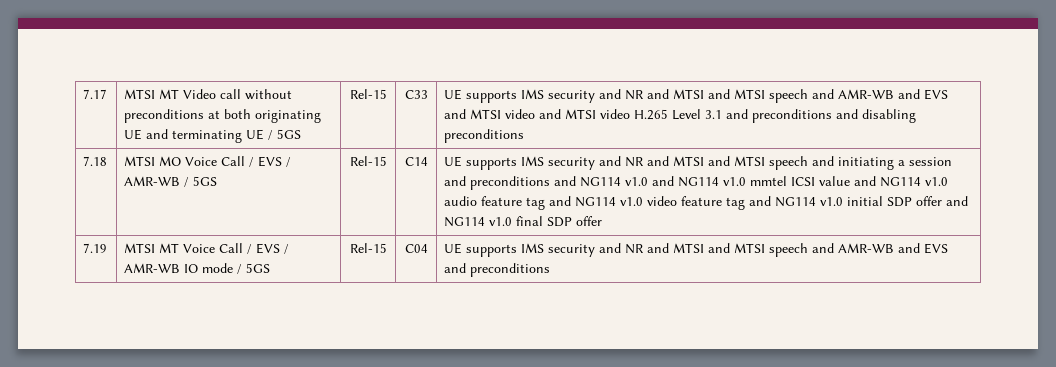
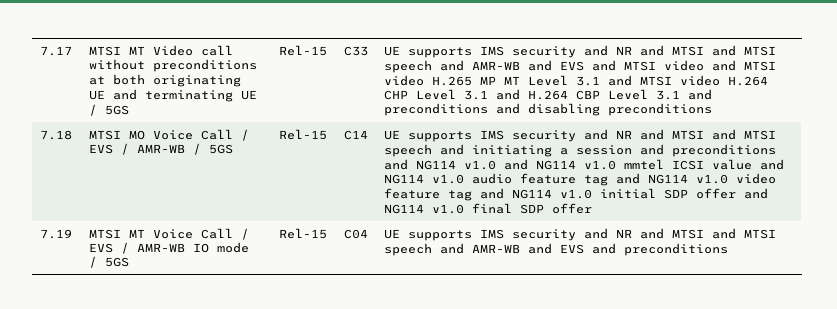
- UE supports IMS security and NR and MTSI and MTSI speech and AMR-WB and EVS and MTSI video and MTSI video H.265 Level 3.1 and preconditions and disabling preconditions
+ UE supports IMS security and NR and MTSI and MTSI speech and AMR-WB and EVS and MTSI video and MTSI video H.265 MP MT Level 3.1 and MTSI video H.264 CHP Level 3.1 and H.264 CBP Level 3.1 and preconditions and disabling preconditions

